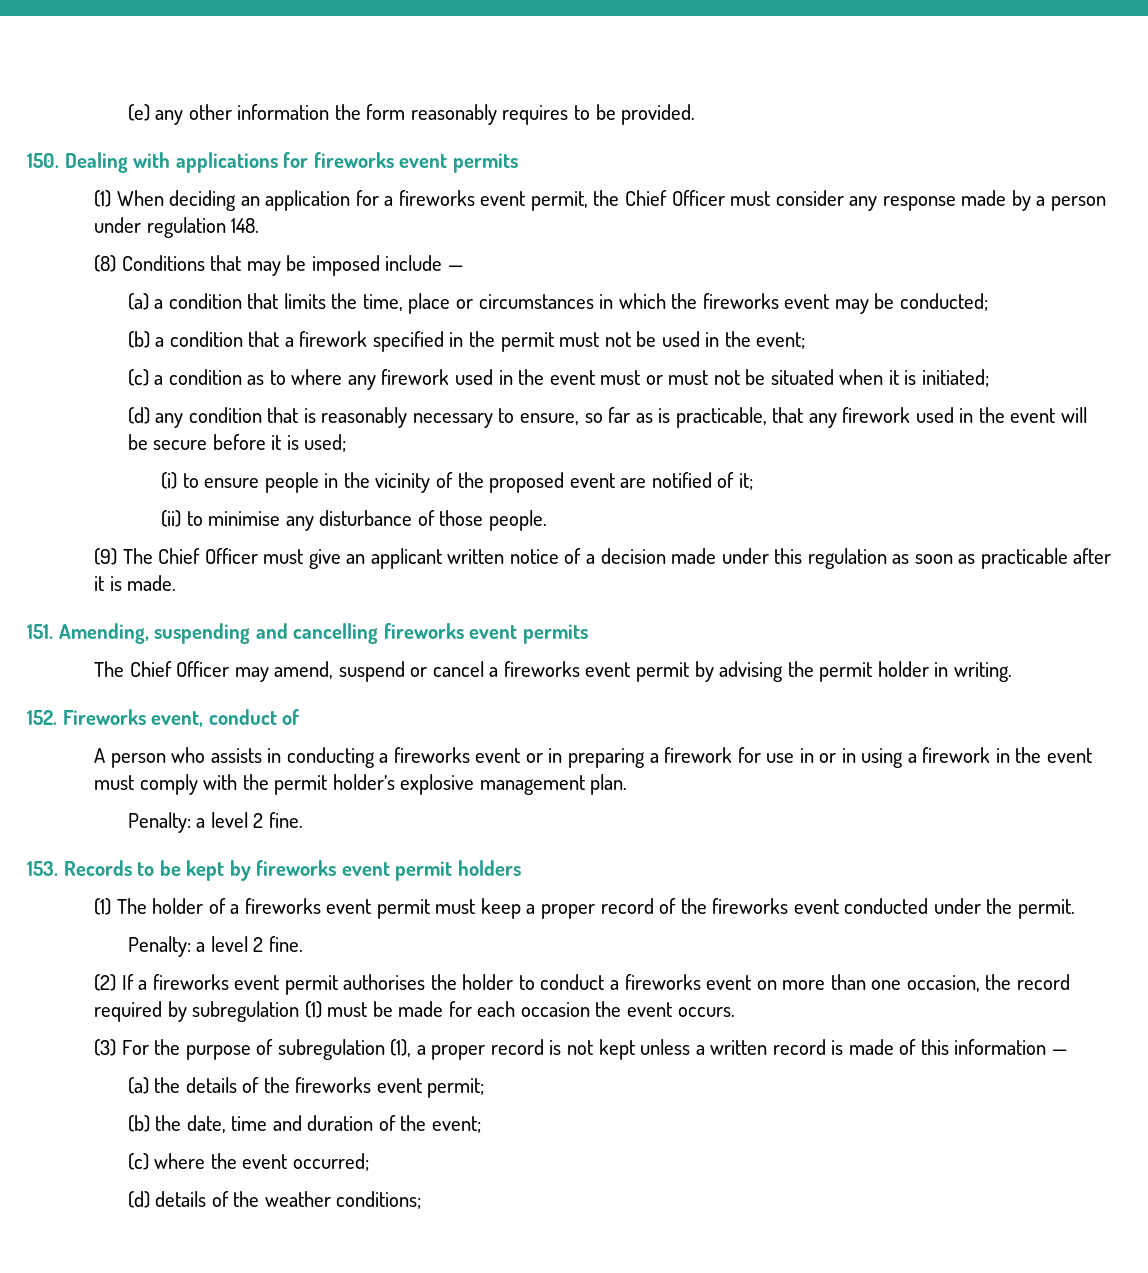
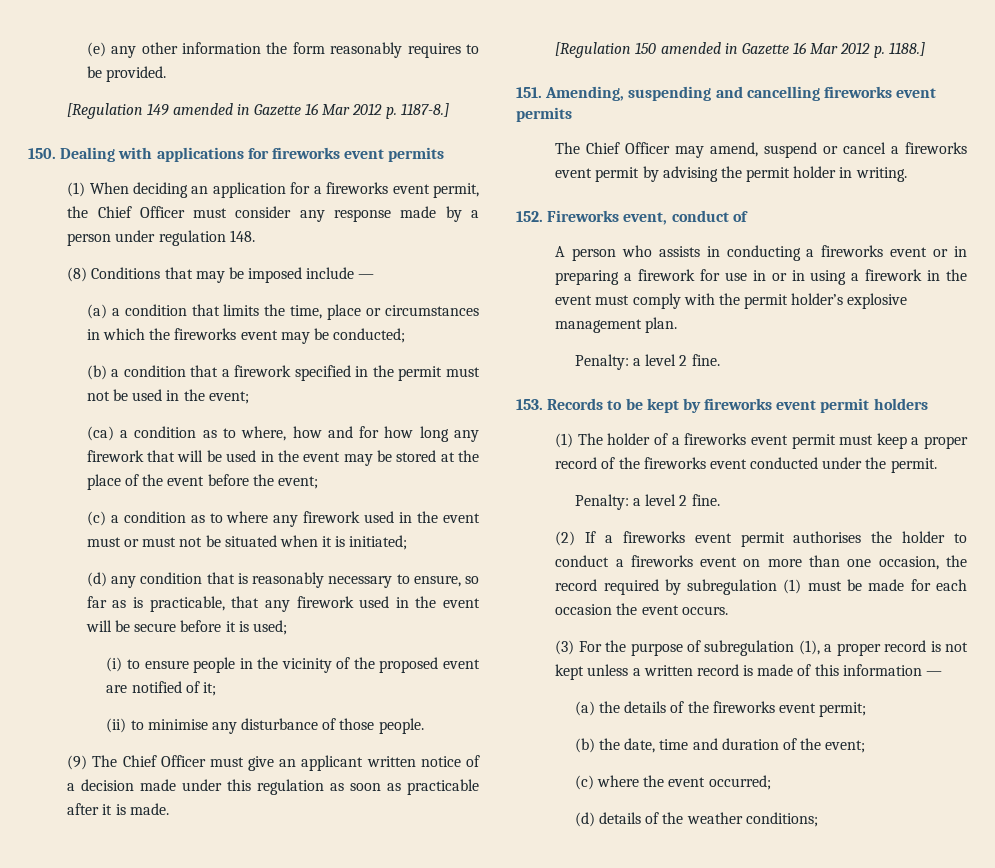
+ [Regulation 149 amended in Gazette 16 Mar 2012 p. 1187-8.]
+ (ca) a condition as to where, how and for how long any firework that will be used in the event may be stored at the place of the event before the event;
+ [Regulation 150 amended in Gazette 16 Mar 2012 p. 1188.]

